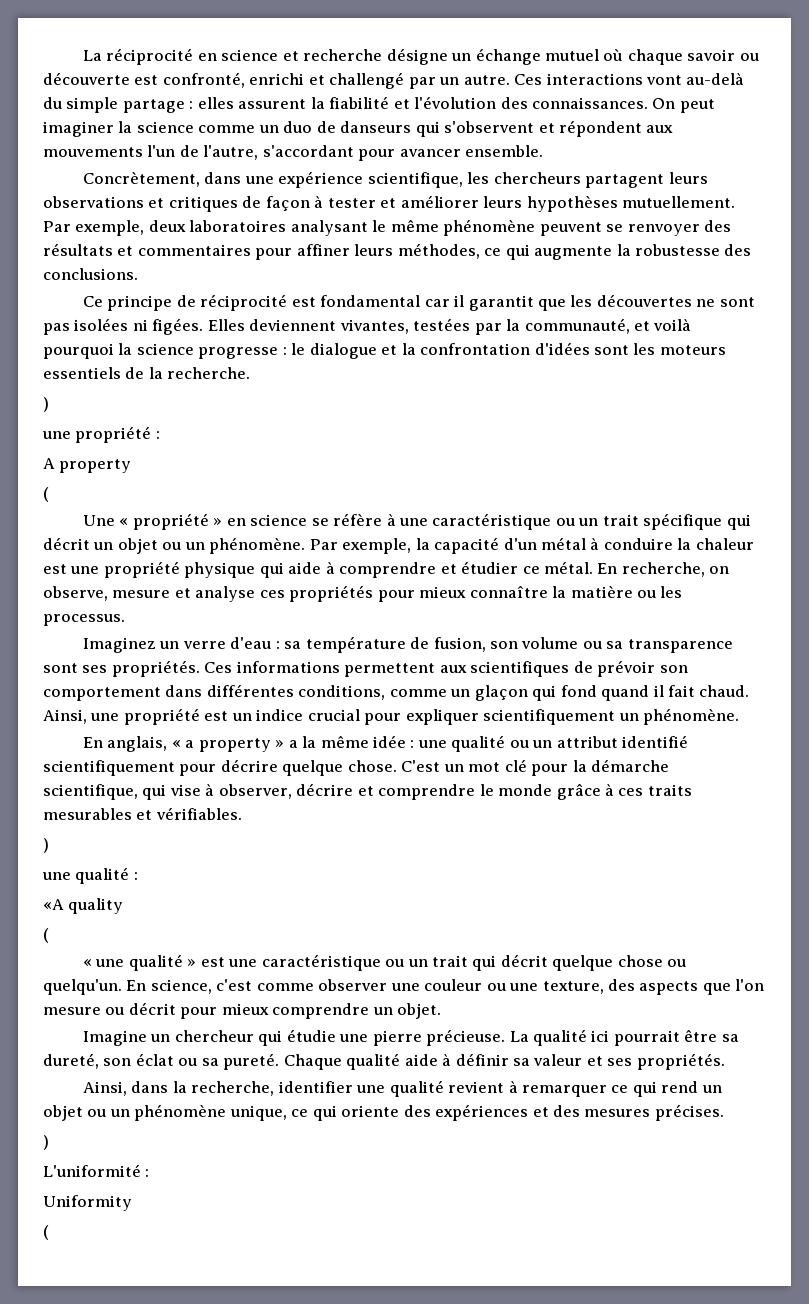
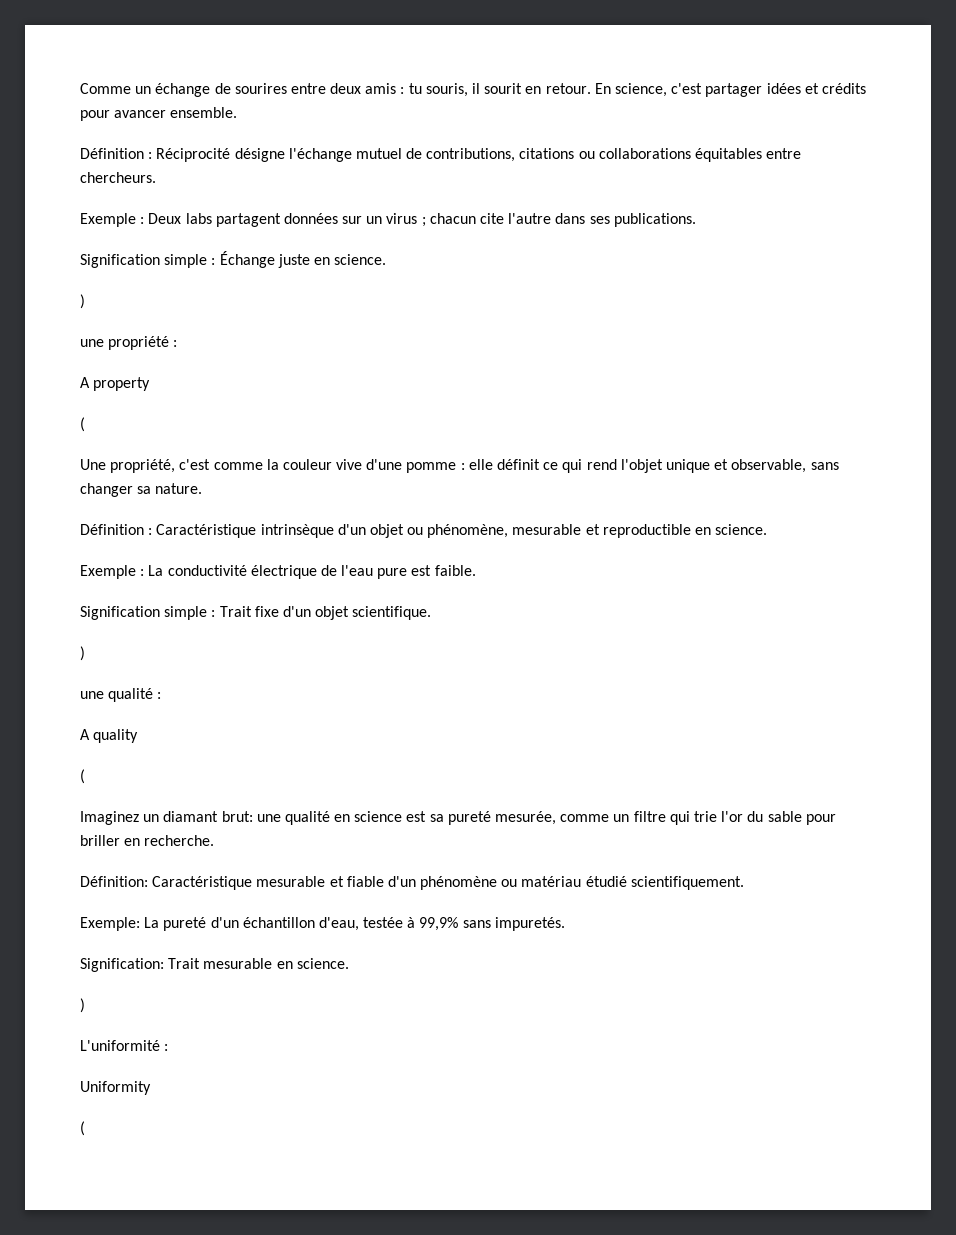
- La réciprocité en science et recherche désigne un échange mutuel où chaque savoir ou découverte est confronté, enrichi et challengé par un autre. Ces interactions vont au-delà du simple partage : elles assurent la fiabilité et l'évolution des connaissances. On peut imaginer la science comme un duo de danseurs qui s'observent et répondent aux mouvements l'un de l'autre, s'accordant pour avancer ensemble.
- Concrètement, dans une expérience scientifique, les chercheurs partagent leurs observations et critiques de façon à tester et améliorer leurs hypothèses mutuellement. Par exemple, deux laboratoires analysant le même phénomène peuvent se renvoyer des résultats et commentaires pour affiner leurs méthodes, ce qui augmente la robustesse des conclusions.
- Ce principe de réciprocité est fondamental car il garantit que les découvertes ne sont pas isolées ni figées. Elles deviennent vivantes, testées par la communauté, et voilà pourquoi la science progresse : le dialogue et la confrontation d'idées sont les moteurs essentiels de la recherche.
+ Comme un échange de sourires entre deux amis : tu souris, il sourit en retour. En science, c'est partager idées et crédits pour avancer ensemble.
+ Définition : Réciprocité désigne l'échange mutuel de contributions, citations ou collaborations équitables entre chercheurs.
+ Exemple : Deux labs partagent données sur un virus ; chacun cite l'autre dans ses publications.
+ Signification simple : Échange juste en science.
- Une « propriété » en science se réfère à une caractéristique ou un trait spécifique qui décrit un objet ou un phénomène. Par exemple, la capacité d'un métal à conduire la chaleur est une propriété physique qui aide à comprendre et étudier ce métal. En recherche, on observe, mesure et analyse ces propriétés pour mieux connaître la matière ou les processus.
- Imaginez un verre d'eau : sa température de fusion, son volume ou sa transparence sont ses propriétés. Ces informations permettent aux scientifiques de prévoir son comportement dans différentes conditions, comme un glaçon qui fond quand il fait chaud. Ainsi, une propriété est un indice crucial pour expliquer scientifiquement un phénomène.
- En anglais, « a property » a la même idée : une qualité ou un attribut identifié scientifiquement pour décrire quelque chose. C'est un mot clé pour la démarche scientifique, qui vise à observer, décrire et comprendre le monde grâce à ces traits mesurables et vérifiables.
+ Une propriété, c'est comme la couleur vive d'une pomme : elle définit ce qui rend l'objet unique et observable, sans changer sa nature.
+ Définition : Caractéristique intrinsèque d'un objet ou phénomène, mesurable et reproductible en science.
+ Exemple : La conductivité électrique de l'eau pure est faible.
+ Signification simple : Trait fixe d'un objet scientifique.
- «A quality
+ A quality
- « une qualité » est une caractéristique ou un trait qui décrit quelque chose ou quelqu'un. En science, c'est comme observer une couleur ou une texture, des aspects que l'on mesure ou décrit pour mieux comprendre un objet.
- Imagine un chercheur qui étudie une pierre précieuse. La qualité ici pourrait être sa dureté, son éclat ou sa pureté. Chaque qualité aide à définir sa valeur et ses propriétés.
- Ainsi, dans la recherche, identifier une qualité revient à remarquer ce qui rend un objet ou un phénomène unique, ce qui oriente des expériences et des mesures précises.
+ Imaginez un diamant brut: une qualité en science est sa pureté mesurée, comme un filtre qui trie l'or du sable pour briller en recherche.
+ Définition: Caractéristique mesurable et fiable d'un phénomène ou matériau étudié scientifiquement.
+ Exemple: La pureté d'un échantillon d'eau, testée à 99,9% sans impuretés.
+ Signification: Trait mesurable en science.

